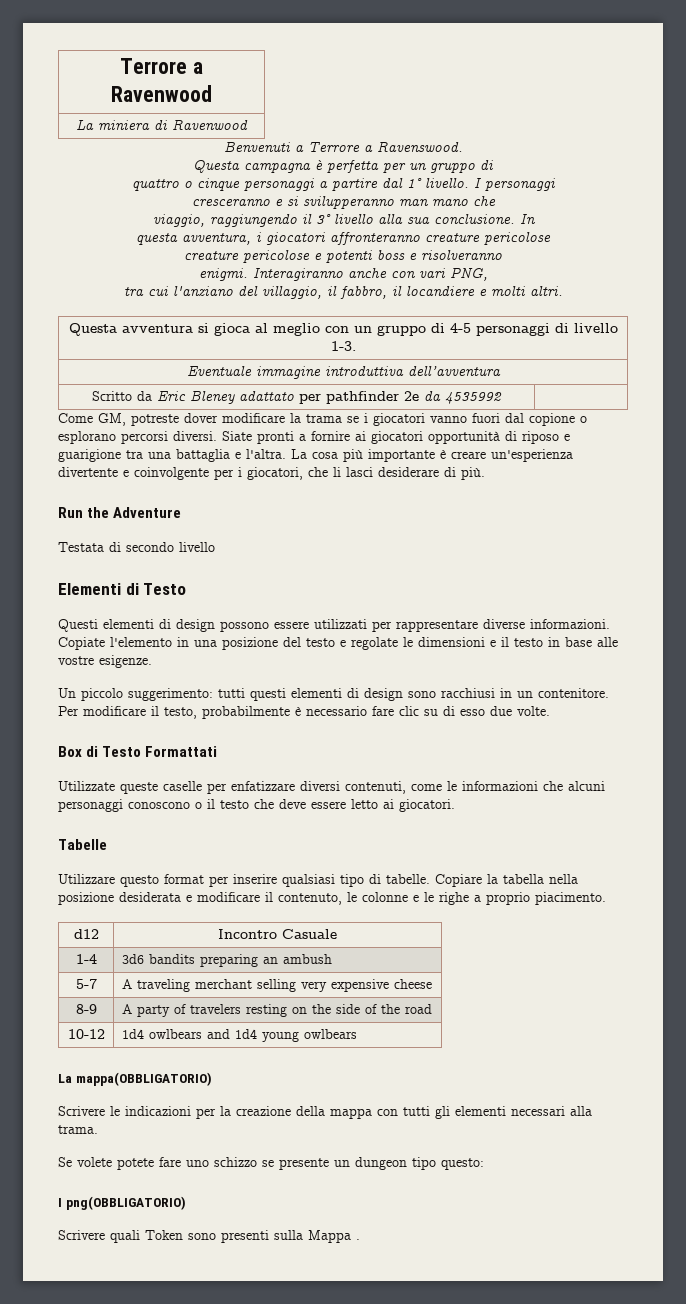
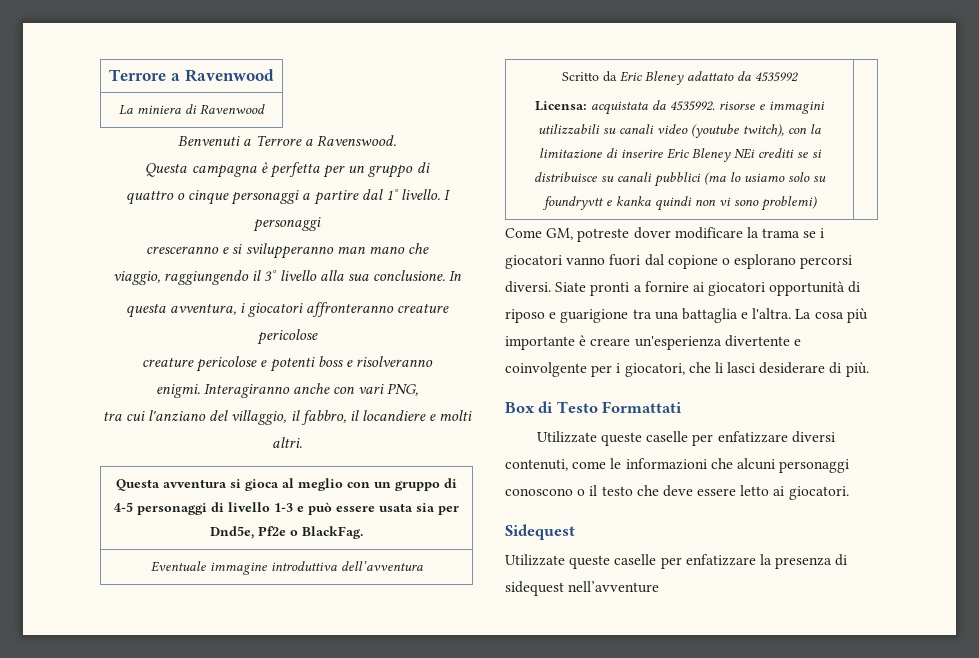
- Questa avventura si gioca al meglio con un gruppo di 4-5 personaggi di livello 1-3.
+ Questa avventura si gioca al meglio con un gruppo di 4-5 personaggi di livello 1-3 e può essere usata sia per Dnd5e, Pf2e o BlackFag.
- Scritto da Eric Bleney adattato per pathfinder 2e da 4535992
+ Scritto da Eric Bleney adattato da 4535992
+ Licensa: acquistata da 4535992. risorse e immagini utilizzabili su canali video (youtube twitch), con la limitazione di inserire Eric Bleney NEi crediti se si distribuisce su canali pubblici (ma lo usiamo solo su foundryvtt e kanka quindi non vi sono problemi)
- Run the Adventure
- Testata di secondo livello
- Elementi di Testo
- Questi elementi di design possono essere utilizzati per rappresentare diverse informazioni. Copiate l'elemento in una posizione del testo e regolate le dimensioni e il testo in base alle vostre esigenze.
- Un piccolo suggerimento: tutti questi elementi di design sono racchiusi in un contenitore. Per modificare il testo, probabilmente è necessario fare clic su di esso due volte.
- Tabelle
- Utilizzare questo format per inserire qualsiasi tipo di tabelle. Copiare la tabella nella posizione desiderata e modificare il contenuto, le colonne e le righe a proprio piacimento.
- d12 | Incontro Casuale
- 1-4 | 3d6 bandits preparing an ambush
- 5-7 | A traveling merchant selling very expensive cheese
- 8-9 | A party of travelers resting on the side of the road
- 10-12 | 1d4 owlbears and 1d4 young owlbears
- La mappa(OBBLIGATORIO)
- Scrivere le indicazioni per la creazione della mappa con tutti gli elementi necessari alla trama.
- Se volete potete fare uno schizzo se presente un dungeon tipo questo:
- I png(OBBLIGATORIO)
- Scrivere quali Token sono presenti sulla Mappa .
+ Sidequest
+ Utilizzate queste caselle per enfatizzare la presenza di sidequest nell’avventure

